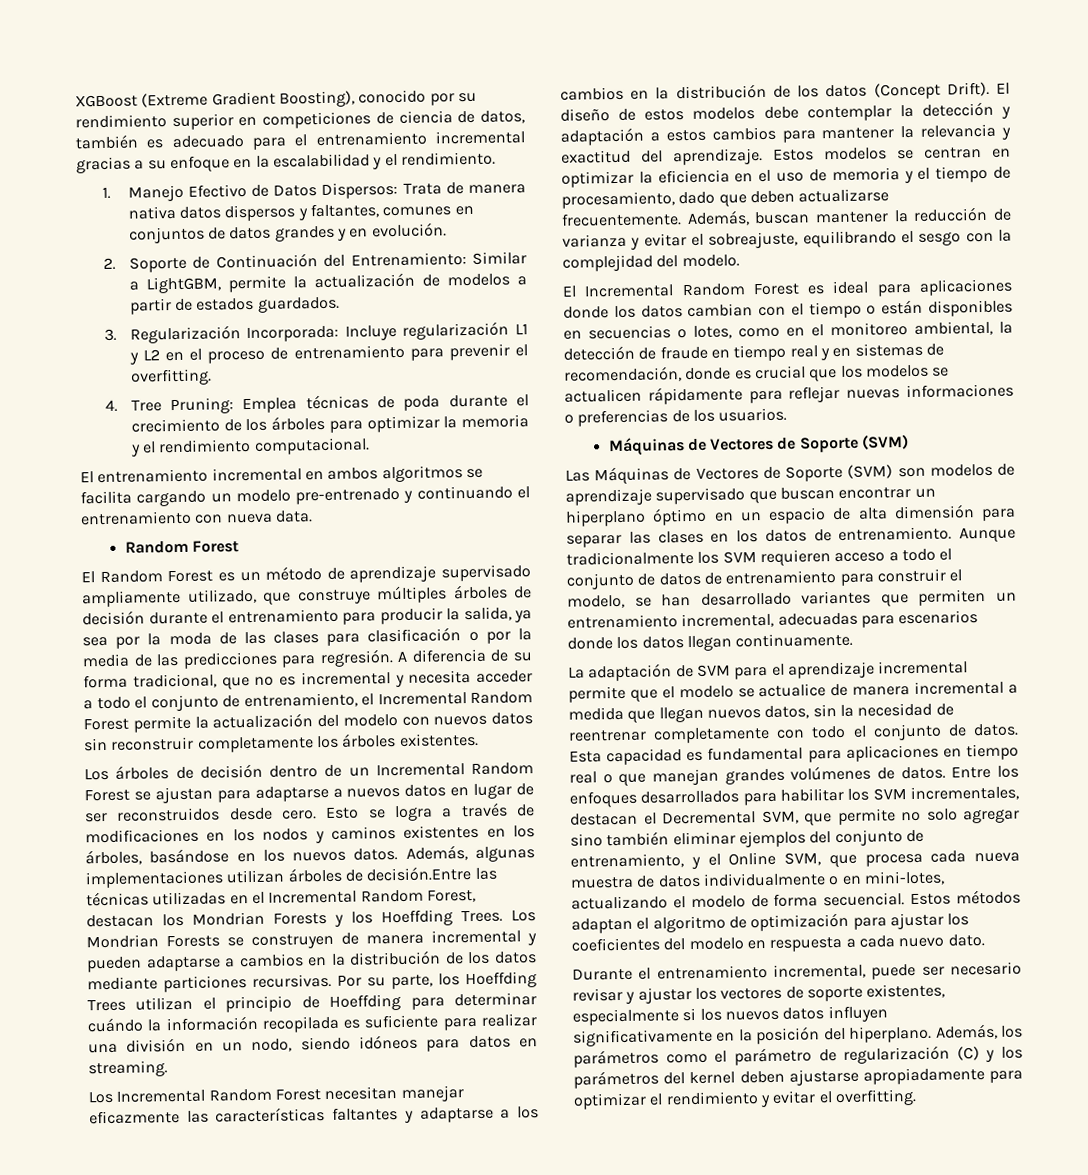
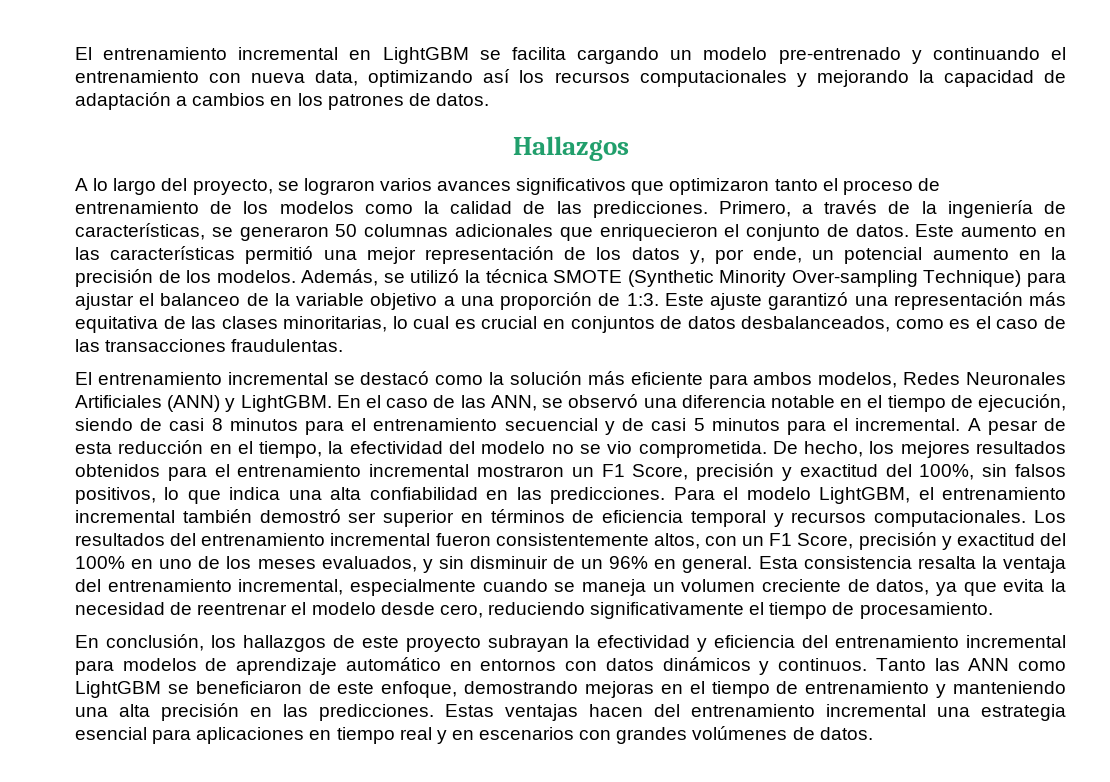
- XGBoost (Extreme Gradient Boosting), conocido por su rendimiento superior en competiciones de ciencia de datos, también es adecuado para el entrenamiento incremental gracias a su enfoque en la escalabilidad y el rendimiento.
- 1. Manejo Efectivo de Datos Dispersos: Trata de manera nativa datos dispersos y faltantes, comunes en conjuntos de datos grandes y en evolución.
- 2. Soporte de Continuación del Entrenamiento: Similar a LightGBM, permite la actualización de modelos a partir de estados guardados.
- 3. Regularización Incorporada: Incluye regularización L1 y L2 en el proceso de entrenamiento para prevenir el overfitting.
- 4. Tree Pruning: Emplea técnicas de poda durante el crecimiento de los árboles para optimizar la memoria y el rendimiento computacional.
- El entrenamiento incremental en ambos algoritmos se facilita cargando un modelo pre-entrenado y continuando el entrenamiento con nueva data.
- Random Forest
- El Random Forest es un método de aprendizaje supervisado ampliamente utilizado, que construye múltiples árboles de decisión durante el entrenamiento para producir la salida, ya sea por la moda de las clases para clasificación o por la media de las predicciones para regresión. A diferencia de su forma tradicional, que no es incremental y necesita acceder a todo el conjunto de entrenamiento, el Incremental Random Forest permite la actualización del modelo con nuevos datos sin reconstruir completamente los árboles existentes.
- Los árboles de decisión dentro de un Incremental Random Forest se ajustan para adaptarse a nuevos datos en lugar de ser reconstruidos desde cero. Esto se logra a través de modificaciones en los nodos y caminos existentes en los árboles, basándose en los nuevos datos. Además, algunas implementaciones utilizan árboles de decisión.Entre las técnicas utilizadas en el Incremental Random Forest, destacan los Mondrian Forests y los Hoeffding Trees. Los Mondrian Forests se construyen de manera incremental y pueden adaptarse a cambios en la distribución de los datos mediante particiones recursivas. Por su parte, los Hoeffding Trees utilizan el principio de Hoeffding para determinar cuándo la información recopilada es suficiente para realizar una división en un nodo, siendo idóneos para datos en streaming.
- Los Incremental Random Forest necesitan manejar eficazmente las características faltantes y adaptarse a los cambios en la distribución de los datos (Concept Drift). El diseño de estos modelos debe contemplar la detección y adaptación a estos cambios para mantener la relevancia y exactitud del aprendizaje. Estos modelos se centran en optimizar la eficiencia en el uso de memoria y el tiempo de procesamiento, dado que deben actualizarse frecuentemente. Además, buscan mantener la reducción de varianza y evitar el sobreajuste, equilibrando el sesgo con la complejidad del modelo.
- El Incremental Random Forest es ideal para aplicaciones donde los datos cambian con el tiempo o están disponibles en secuencias o lotes, como en el monitoreo ambiental, la detección de fraude en tiempo real y en sistemas de recomendación, donde es crucial que los modelos se actualicen rápidamente para reflejar nuevas informaciones o preferencias de los usuarios.
- Máquinas de Vectores de Soporte (SVM)
- Las Máquinas de Vectores de Soporte (SVM) son modelos de aprendizaje supervisado que buscan encontrar un hiperplano óptimo en un espacio de alta dimensión para separar las clases en los datos de entrenamiento. Aunque tradicionalmente los SVM requieren acceso a todo el conjunto de datos de entrenamiento para construir el modelo, se han desarrollado variantes que permiten un entrenamiento incremental, adecuadas para escenarios donde los datos llegan continuamente.
- La adaptación de SVM para el aprendizaje incremental permite que el modelo se actualice de manera incremental a medida que llegan nuevos datos, sin la necesidad de reentrenar completamente con todo el conjunto de datos. Esta capacidad es fundamental para aplicaciones en tiempo real o que manejan grandes volúmenes de datos. Entre los enfoques desarrollados para habilitar los SVM incrementales, destacan el Decremental SVM, que permite no solo agregar sino también eliminar ejemplos del conjunto de entrenamiento, y el Online SVM, que procesa cada nueva muestra de datos individualmente o en mini-lotes, actualizando el modelo de forma secuencial. Estos métodos adaptan el algoritmo de optimización para ajustar los coeficientes del modelo en respuesta a cada nuevo dato.
- Durante el entrenamiento incremental, puede ser necesario revisar y ajustar los vectores de soporte existentes, especialmente si los nuevos datos influyen significativamente en la posición del hiperplano. Además, los parámetros como el parámetro de regularización (C) y los parámetros del kernel deben ajustarse apropiadamente para optimizar el rendimiento y evitar el overfitting.
+ El entrenamiento incremental en LightGBM se facilita cargando un modelo pre-entrenado y continuando el entrenamiento con nueva data, optimizando así los recursos computacionales y mejorando la capacidad de adaptación a cambios en los patrones de datos.
+ Hallazgos
+ A lo largo del proyecto, se lograron varios avances significativos que optimizaron tanto el proceso de entrenamiento de los modelos como la calidad de las predicciones. Primero, a través de la ingeniería de características, se generaron 50 columnas adicionales que enriquecieron el conjunto de datos. Este aumento en las características permitió una mejor representación de los datos y, por ende, un potencial aumento en la precisión de los modelos. Además, se utilizó la técnica SMOTE (Synthetic Minority Over-sampling Technique) para ajustar el balanceo de la variable objetivo a una proporción de 1:3. Este ajuste garantizó una representación más equitativa de las clases minoritarias, lo cual es crucial en conjuntos de datos desbalanceados, como es el caso de las transacciones fraudulentas.
+ El entrenamiento incremental se destacó como la solución más eficiente para ambos modelos, Redes Neuronales Artificiales (ANN) y LightGBM. En el caso de las ANN, se observó una diferencia notable en el tiempo de ejecución, siendo de casi 8 minutos para el entrenamiento secuencial y de casi 5 minutos para el incremental. A pesar de esta reducción en el tiempo, la efectividad del modelo no se vio comprometida. De hecho, los mejores resultados obtenidos para el entrenamiento incremental mostraron un F1 Score, precisión y exactitud del 100%, sin falsos positivos, lo que indica una alta confiabilidad en las predicciones. Para el modelo LightGBM, el entrenamiento incremental también demostró ser superior en términos de eficiencia temporal y recursos computacionales. Los resultados del entrenamiento incremental fueron consistentemente altos, con un F1 Score, precisión y exactitud del 100% en uno de los meses evaluados, y sin disminuir de un 96% en general. Esta consistencia resalta la ventaja del entrenamiento incremental, especialmente cuando se maneja un volumen creciente de datos, ya que evita la necesidad de reentrenar el modelo desde cero, reduciendo significativamente el tiempo de procesamiento.
+ En conclusión, los hallazgos de este proyecto subrayan la efectividad y eficiencia del entrenamiento incremental para modelos de aprendizaje automático en entornos con datos dinámicos y continuos. Tanto las ANN como LightGBM se beneficiaron de este enfoque, demostrando mejoras en el tiempo de entrenamiento y manteniendo una alta precisión en las predicciones. Estas ventajas hacen del entrenamiento incremental una estrategia esencial para aplicaciones en tiempo real y en escenarios con grandes volúmenes de datos.

